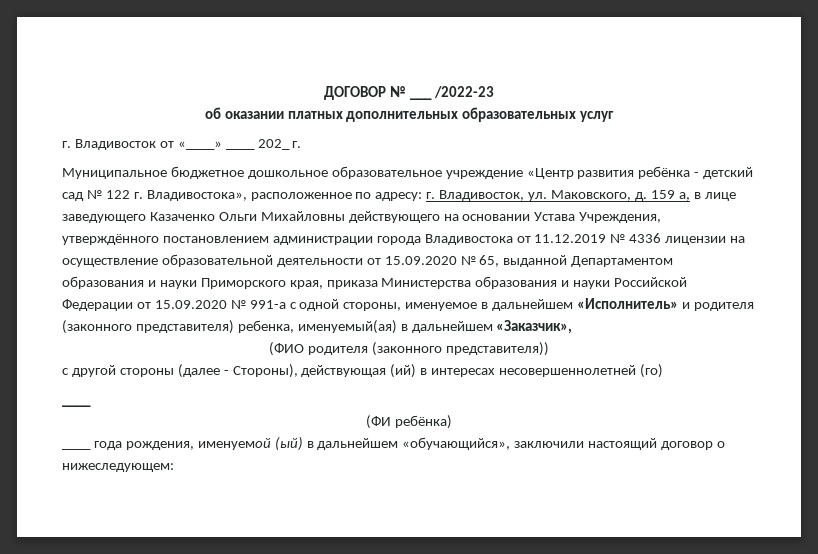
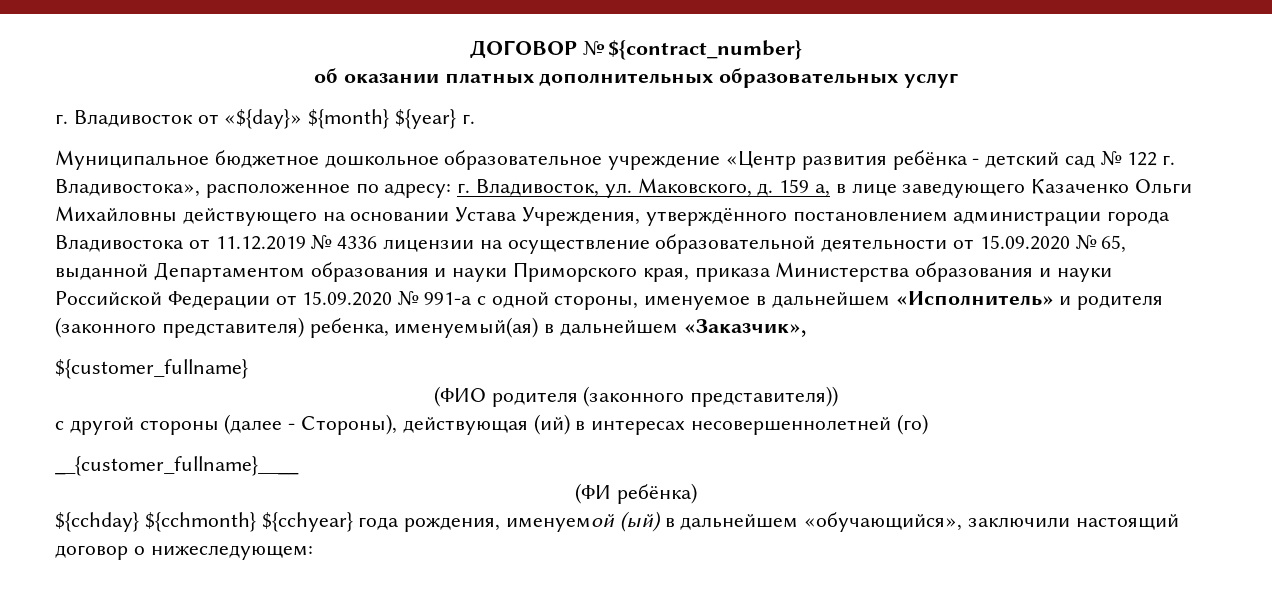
- ДОГОВОР № ___ /2022-23
+ ДОГОВОР № ${contract_number}
- г. Владивосток от «____» ____ 202_ г.
+ г. Владивосток от «${day}» ${month} ${year} г.
+ ${customer_fullname}
  с другой стороны (далее - Стороны), действующая (ий) в интересах несовершеннолетней (го)
- ____
+ __{customer_fullname}____
- ____ года рождения, именуемой (ый) в дальнейшем «обучающийся», заключили настоящий договор о нижеследующем:
+ ${cchday} ${cchmonth} ${cchyear} года рождения, именуемой (ый) в дальнейшем «обучающийся», заключили настоящий договор о нижеследующем:

